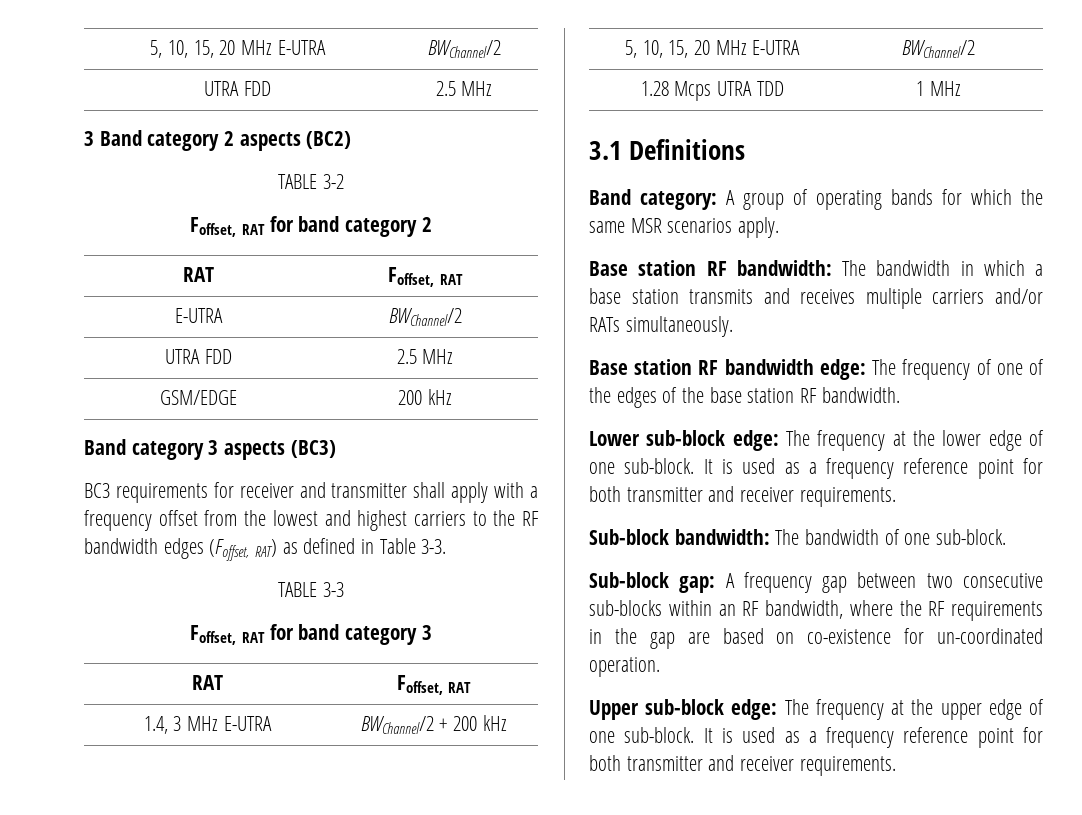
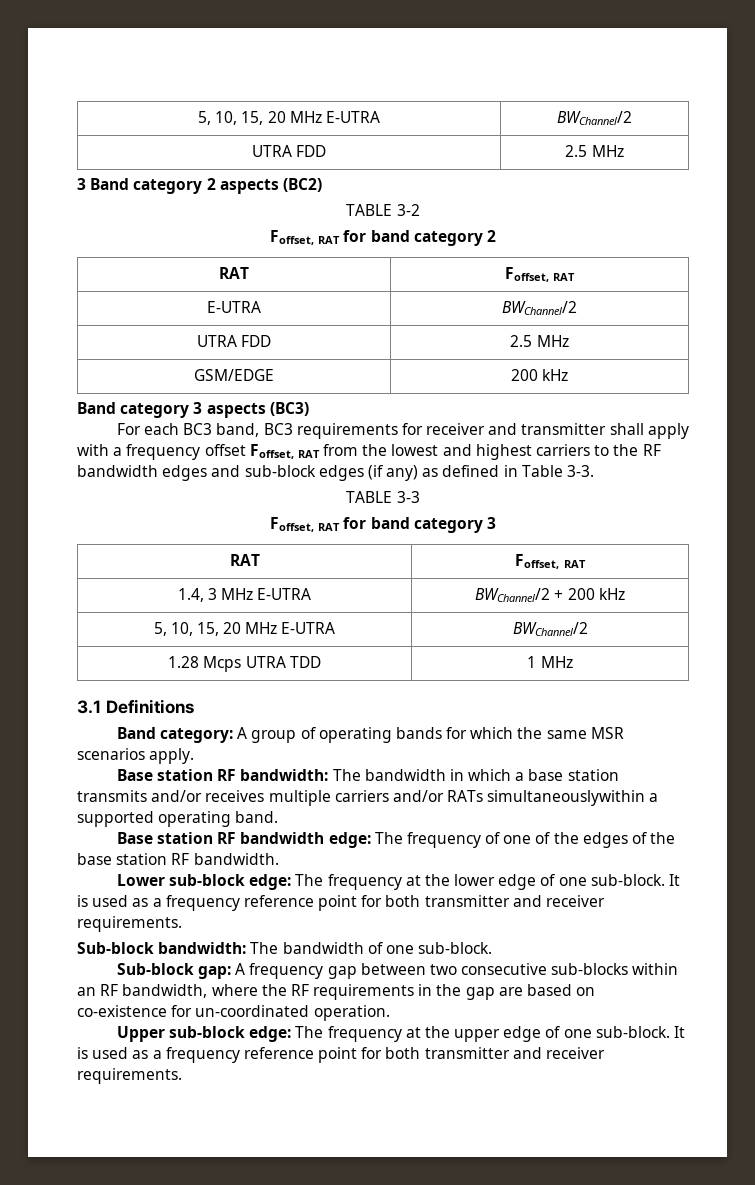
- BC3 requirements for receiver and transmitter shall apply with a frequency offset from the lowest and highest carriers to the RF bandwidth edges (Foffset, RAT) as defined in Table 3-3.
+ For each BC3 band, BC3 requirements for receiver and transmitter shall apply with a frequency offset Foffset, RAT from the lowest and highest carriers to the RF bandwidth edges and sub-block edges (if any) as defined in Table 3-3.
- Base station RF bandwidth: The bandwidth in which a base station transmits and receives multiple carriers and/or RATs simultaneously.
+ Base station RF bandwidth: The bandwidth in which a base station transmits and/or receives multiple carriers and/or RATs simultaneouslywithin a supported operating band.

